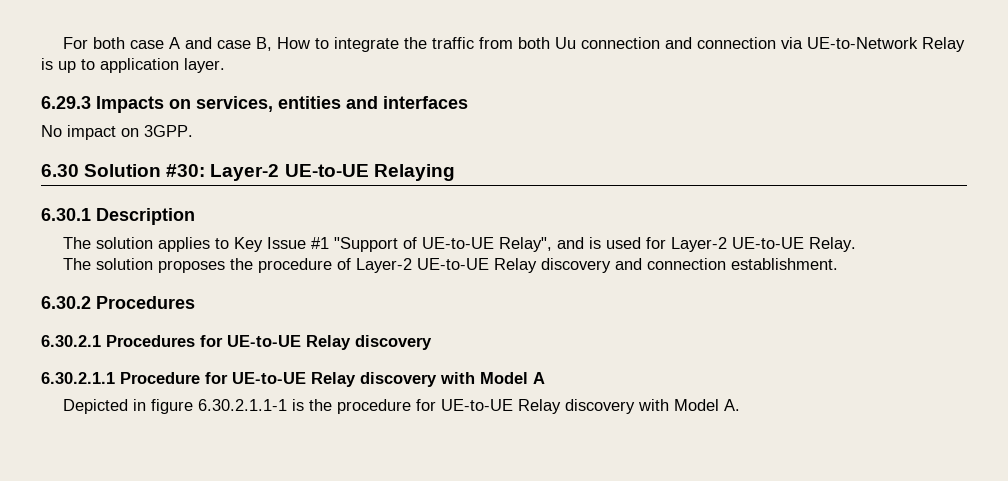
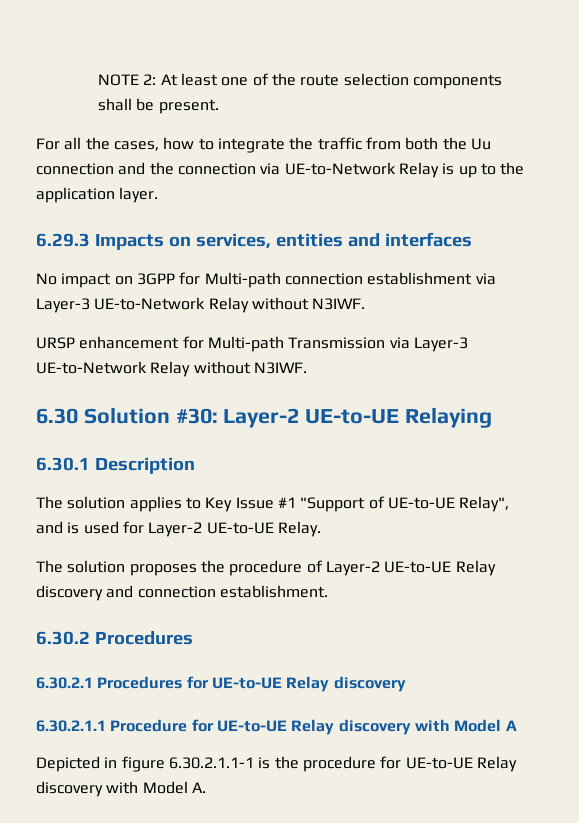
- For both case A and case B, How to integrate the traffic from both Uu connection and connection via UE-to-Network Relay is up to application layer.
+ NOTE 2: At least one of the route selection components shall be present.
+ For all the cases, how to integrate the traffic from both the Uu connection and the connection via UE-to-Network Relay is up to the application layer.
- No impact on 3GPP.
+ No impact on 3GPP for Multi-path connection establishment via Layer-3 UE-to-Network Relay without N3IWF.
+ URSP enhancement for Multi-path Transmission via Layer-3 UE-to-Network Relay without N3IWF.

